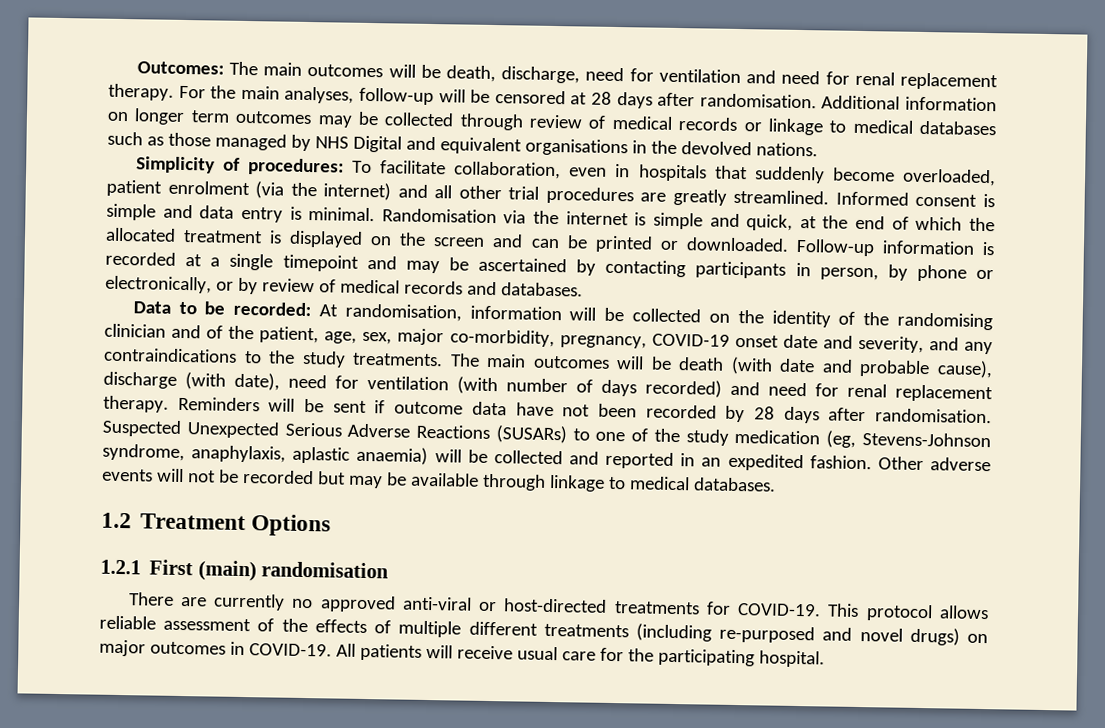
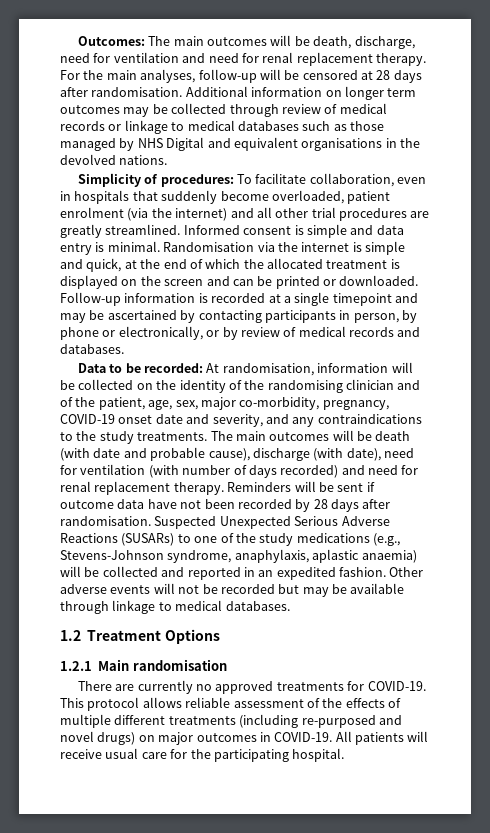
- Suspected Unexpected Serious Adverse Reactions (SUSARs) to one of the study medication (eg, Stevens-Johnson syndrome, anaphylaxis, aplastic anaemia) will be collected and reported in an expedited fashion.
+ Suspected Unexpected Serious Adverse Reactions (SUSARs) to one of the study medications (e.g., Stevens-Johnson syndrome, anaphylaxis, aplastic anaemia) will be collected and reported in an expedited fashion.
- 1.2.1 First (main) randomisation
+ 1.2.1 Main randomisation
- There are currently no approved anti-viral or host-directed treatments for COVID-19.
+ There are currently no approved treatments for COVID-19.

